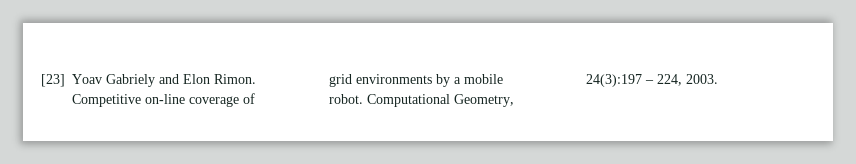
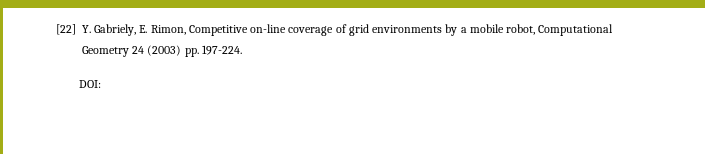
- [23] Yoav Gabriely and Elon Rimon. Competitive on-line coverage of grid environments by a mobile robot. Computational Geometry, 24(3):197 – 224, 2003.
+ [22] Y. Gabriely, E. Rimon, Competitive on-line coverage of grid environments by a mobile robot, Computational Geometry 24 (2003) pp. 197-224.
+ DOI:

